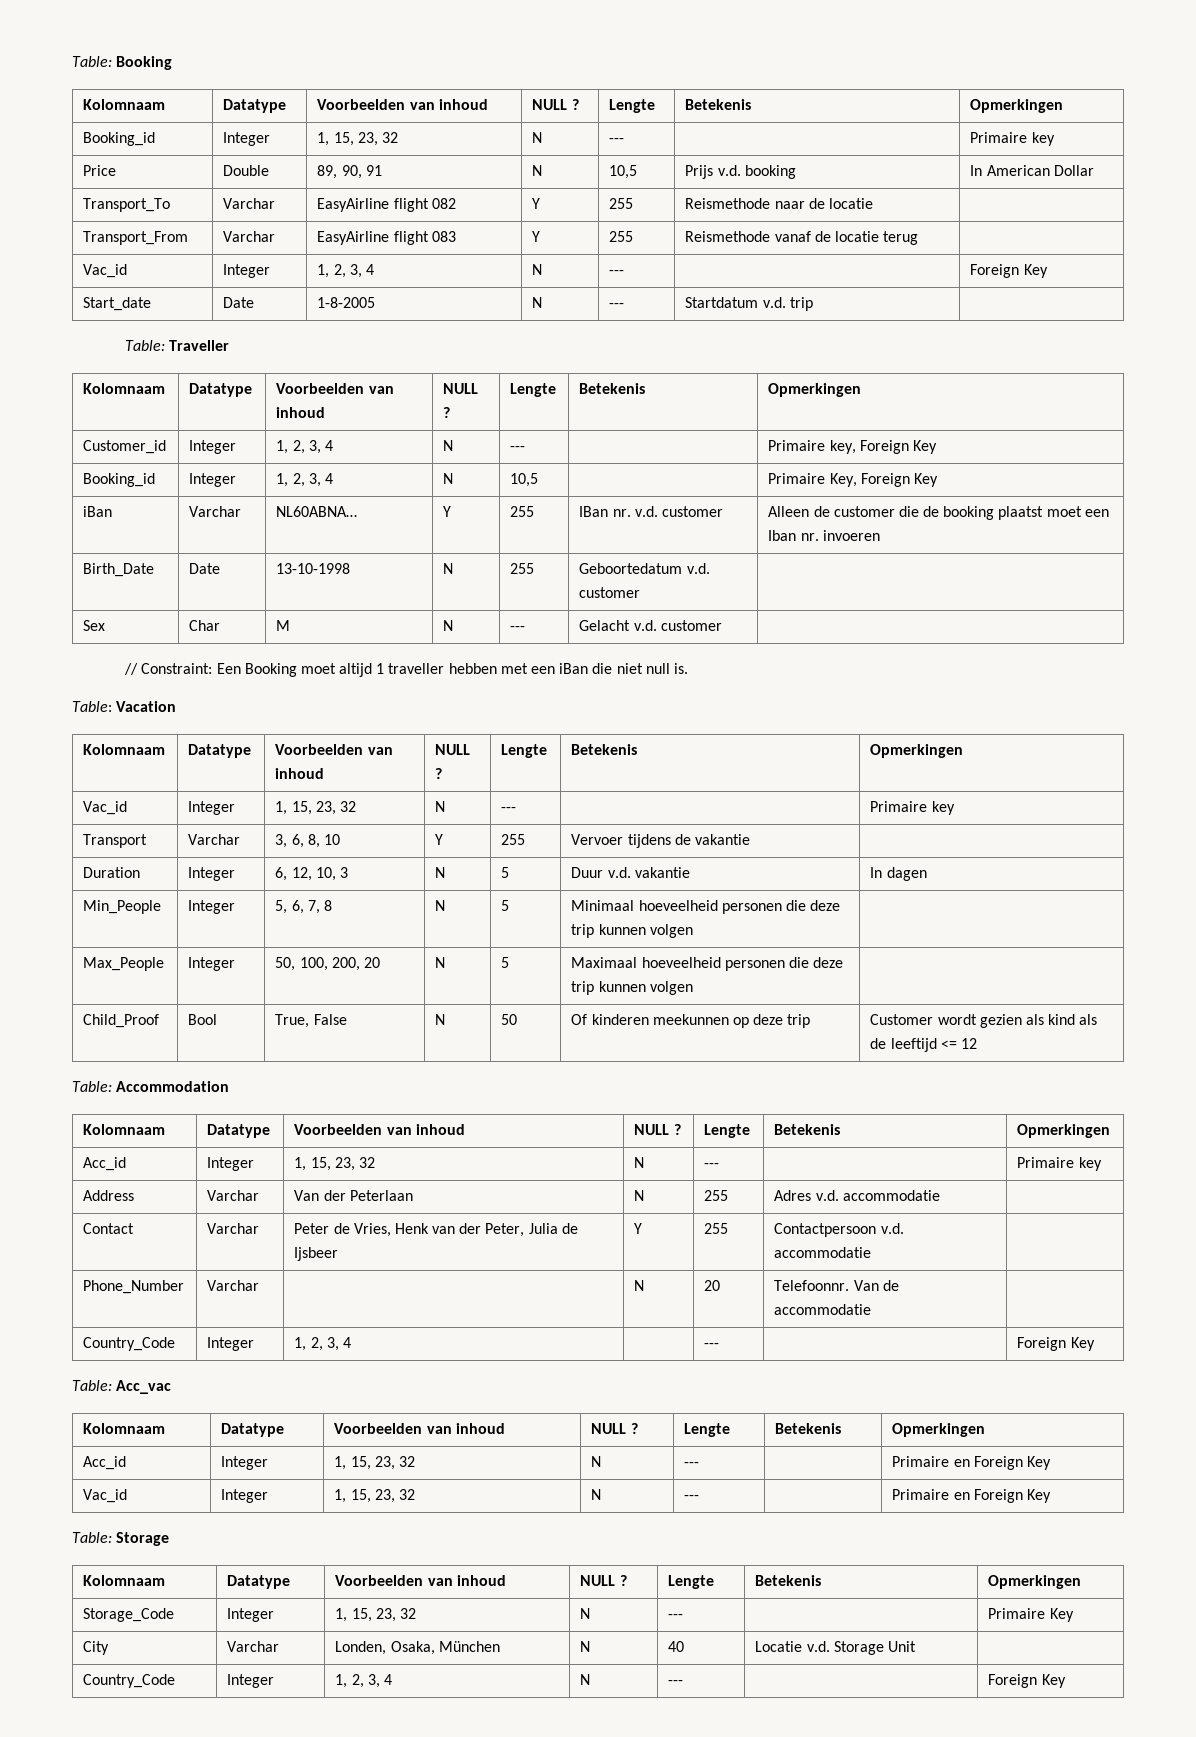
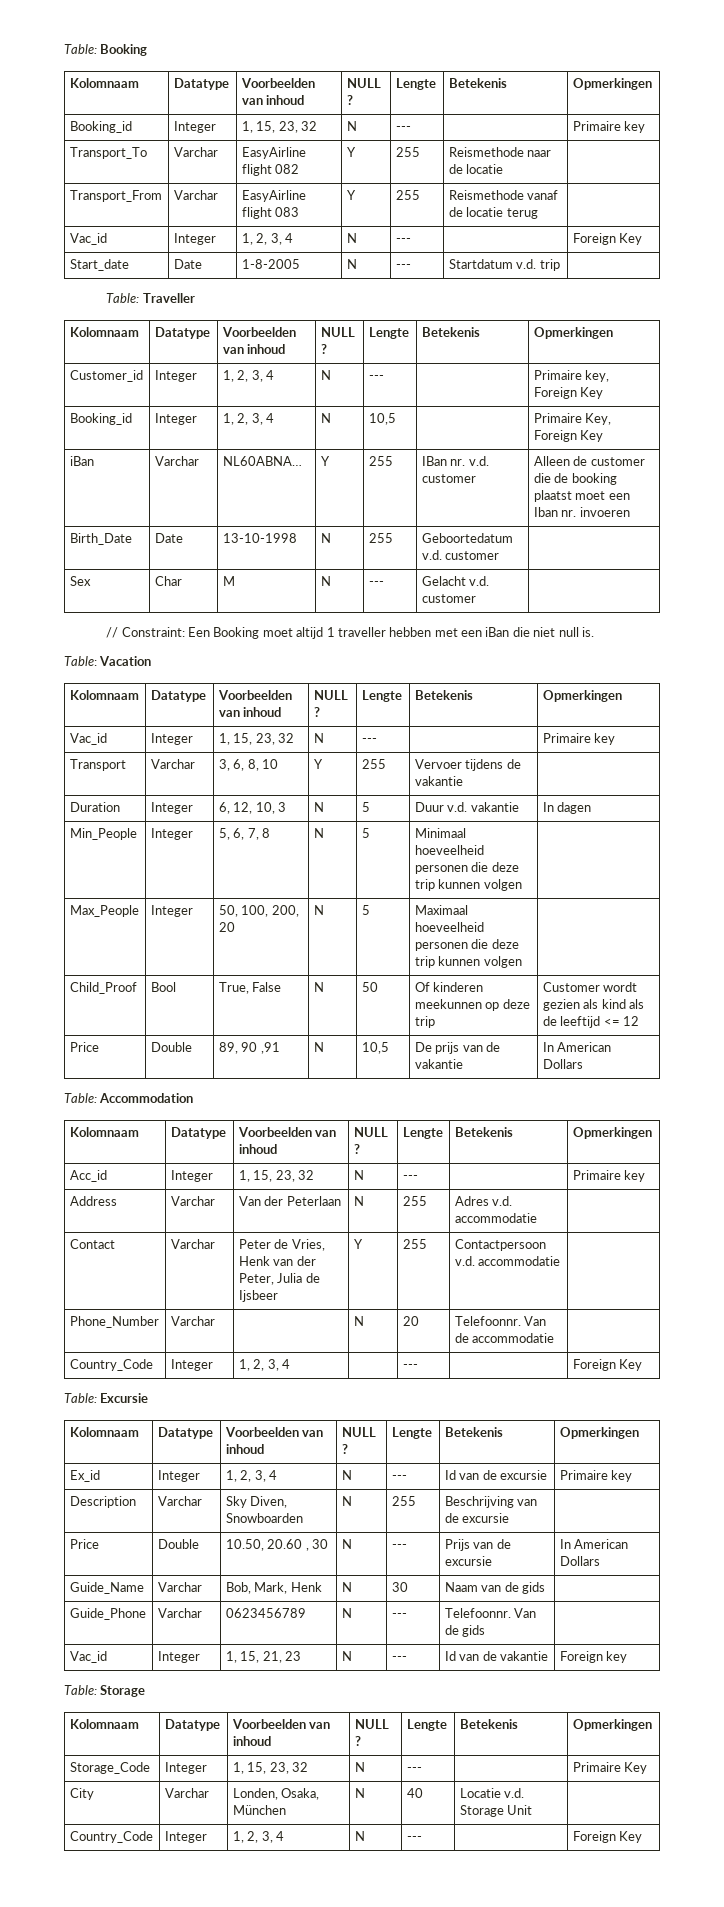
- Price | Double | 89, 90, 91 | N | 10,5 | Prijs v.d. booking | In American Dollar
+ Price | Double | 89, 90 ,91 | N | 10,5 | De prijs van de vakantie | In American Dollars
- Table: Acc_vac
+ Table: Excursie
- Acc_id | Integer | 1, 15, 23, 32 | N | --- | | Primaire en Foreign Key
- Vac_id | Integer | 1, 15, 23, 32 | N | --- | | Primaire en Foreign Key
+ Ex_id | Integer | 1, 2, 3, 4 | N | --- | Id van de excursie | Primaire key
+ Description | Varchar | Sky Diven, Snowboarden | N | 255 | Beschrijving van de excursie |
+ Price | Double | 10.50, 20.60 , 30 | N | --- | Prijs van de excursie | In American Dollars
+ Guide_Name | Varchar | Bob, Mark, Henk | N | 30 | Naam van de gids |
+ Guide_Phone | Varchar | 0623456789 | N | --- | Telefoonnr. Van de gids |
+ Vac_id | Integer | 1, 15, 21, 23 | N | --- | Id van de vakantie | Foreign key

